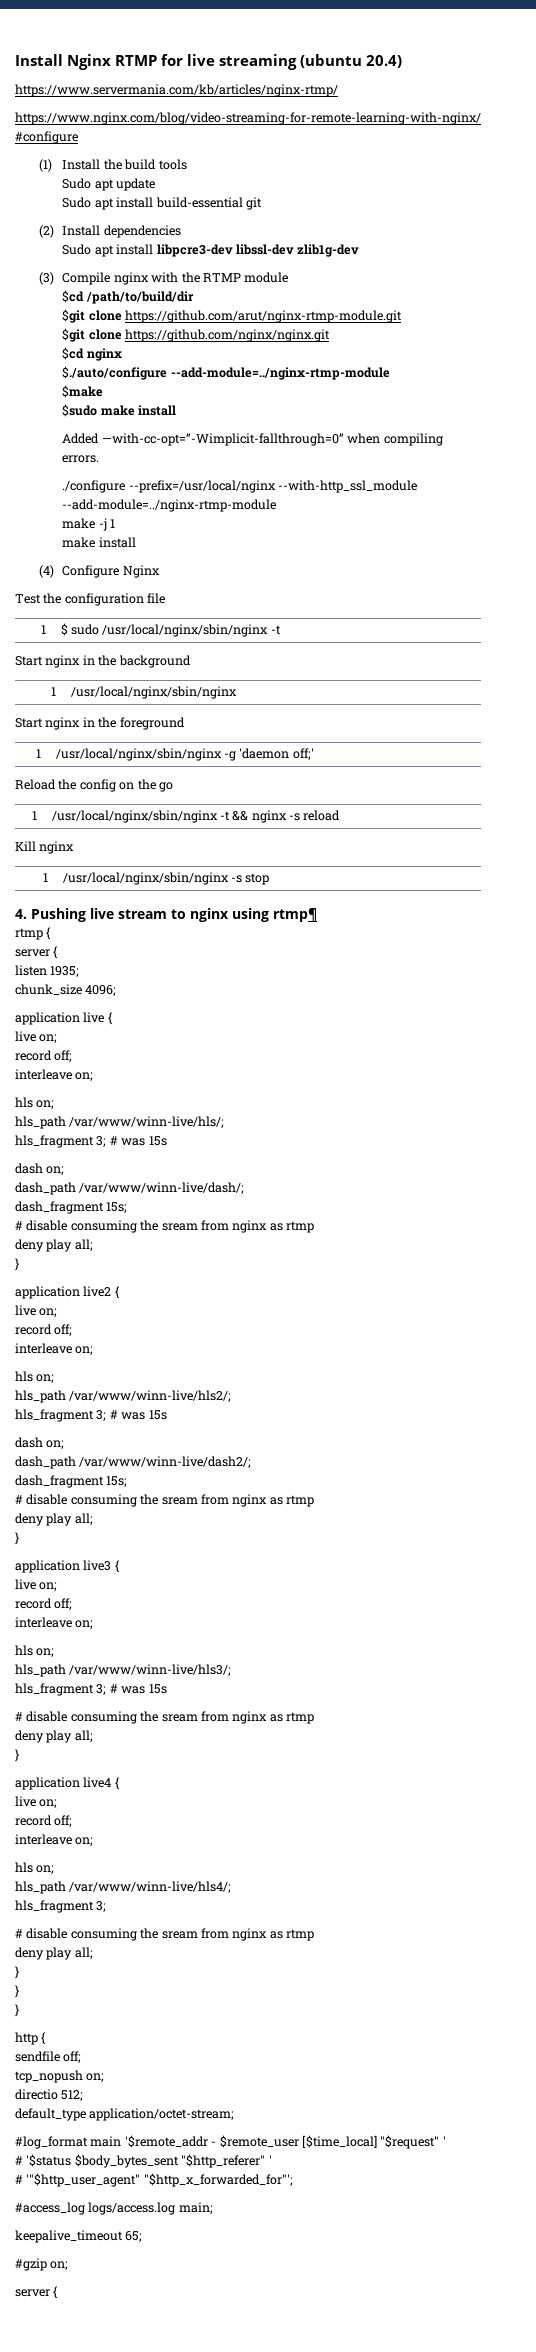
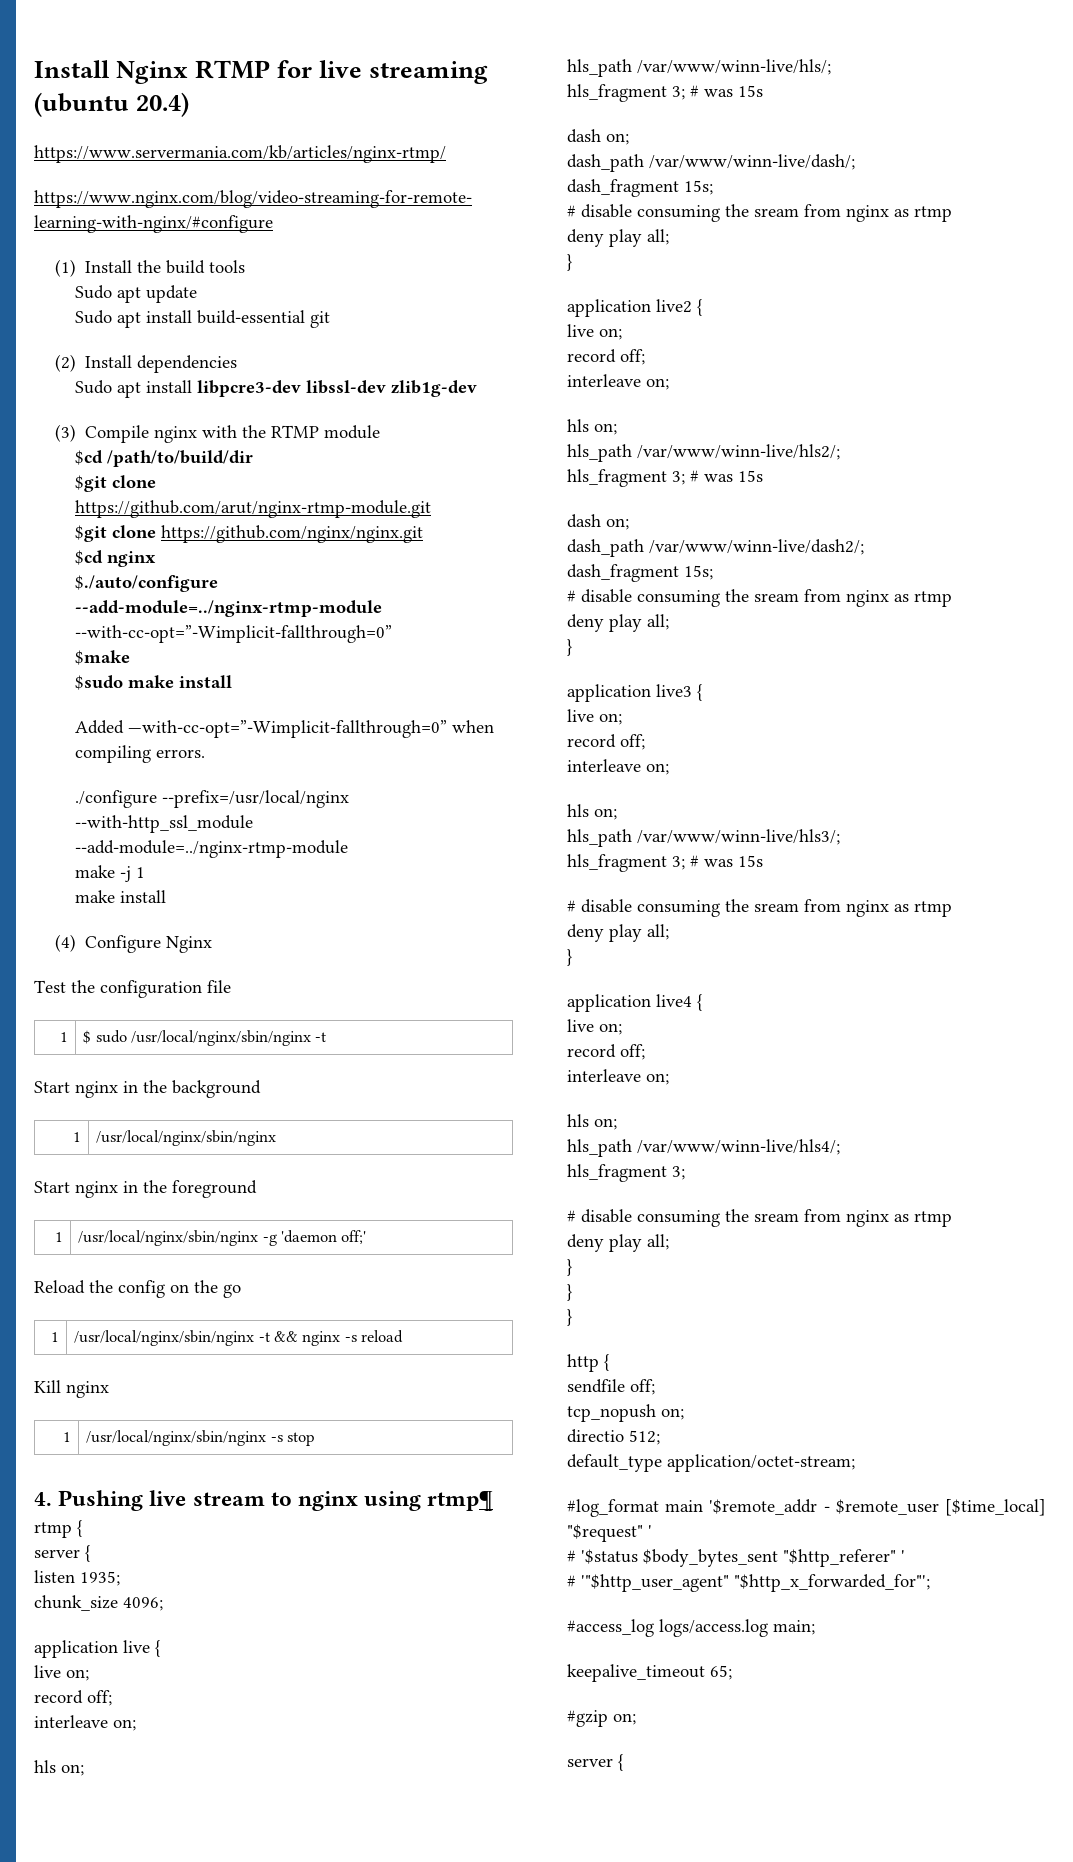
- $./auto/configure --add-module=../nginx-rtmp-module
+ $./auto/configure --add-module=../nginx-rtmp-module --with-cc-opt=”-Wimplicit-fallthrough=0”

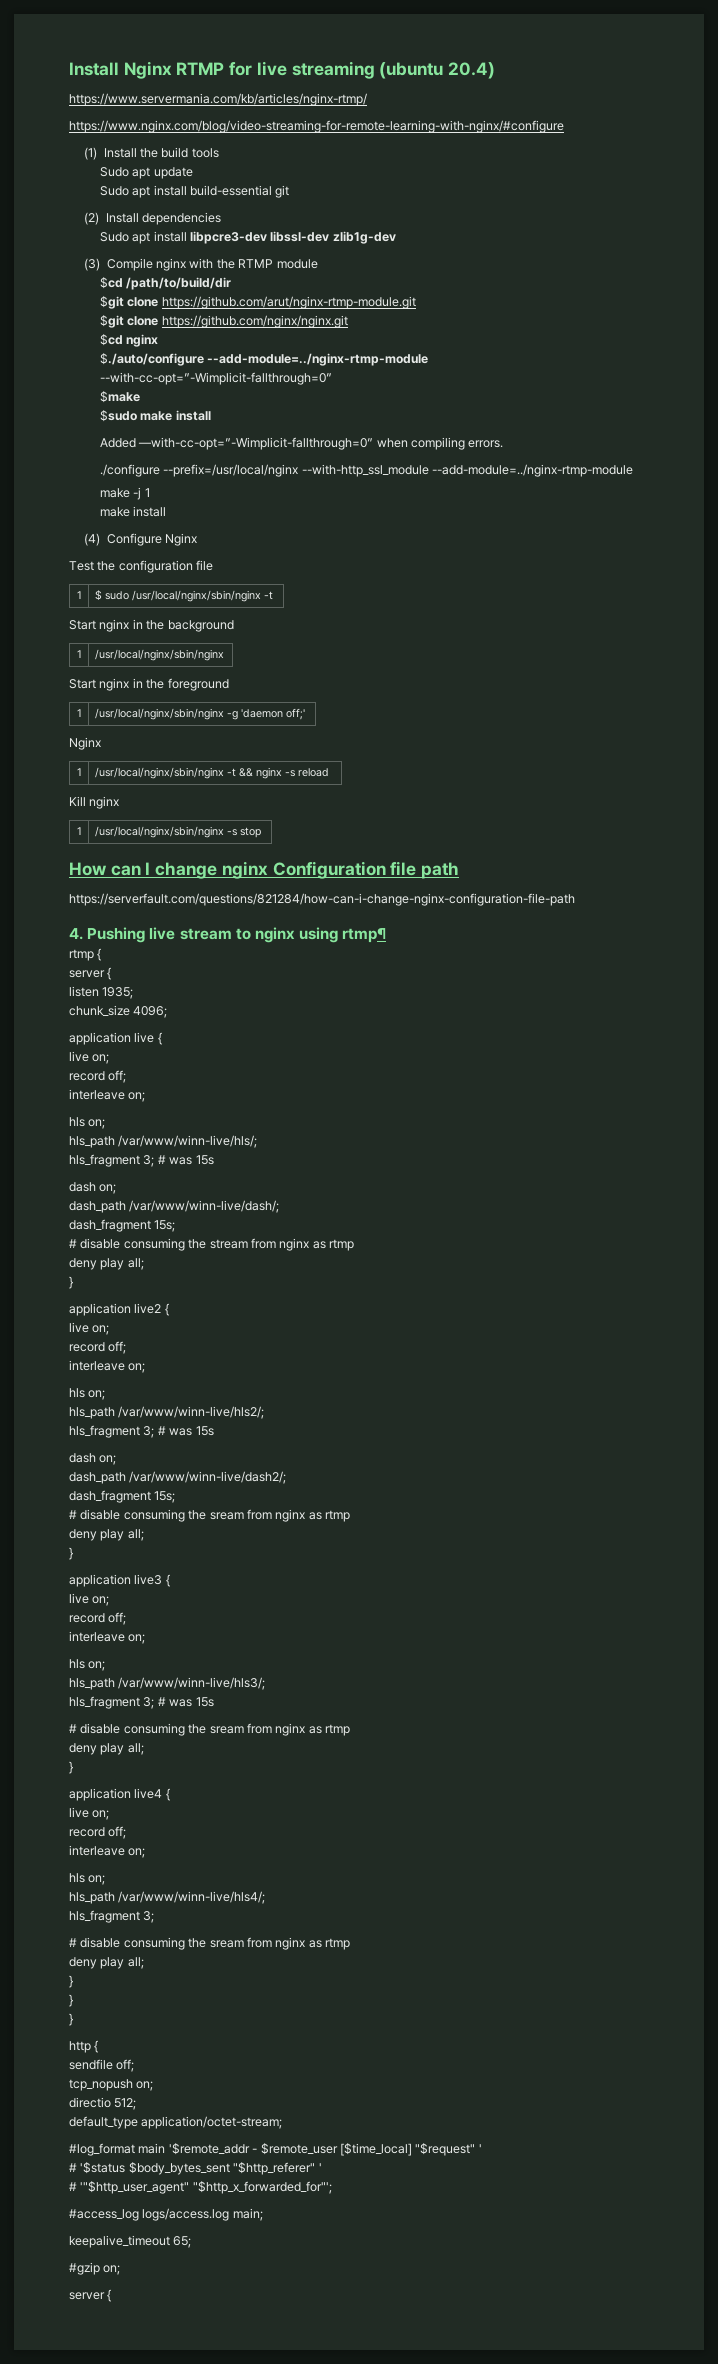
  1 | /usr/local/nginx/sbin/nginx -g 'daemon off;'
- Reload the config on the go
+ Nginx
+ How can I change nginx Configuration file path
+ https://serverfault.com/questions/821284/how-can-i-change-nginx-configuration-file-path
  dash_path /var/www/winn-live/dash/;
  dash_fragment 15s;
- # disable consuming the sream from nginx as rtmp
+ # disable consuming the stream from nginx as rtmp

